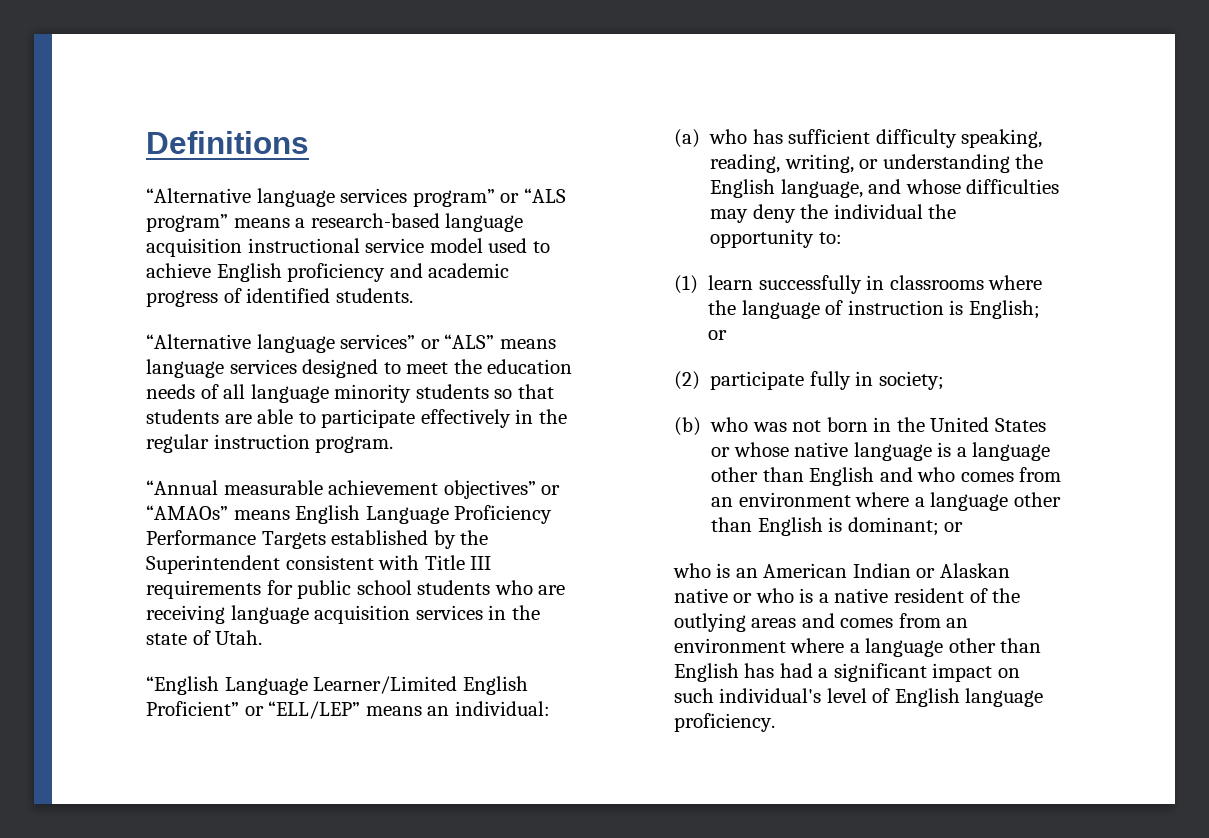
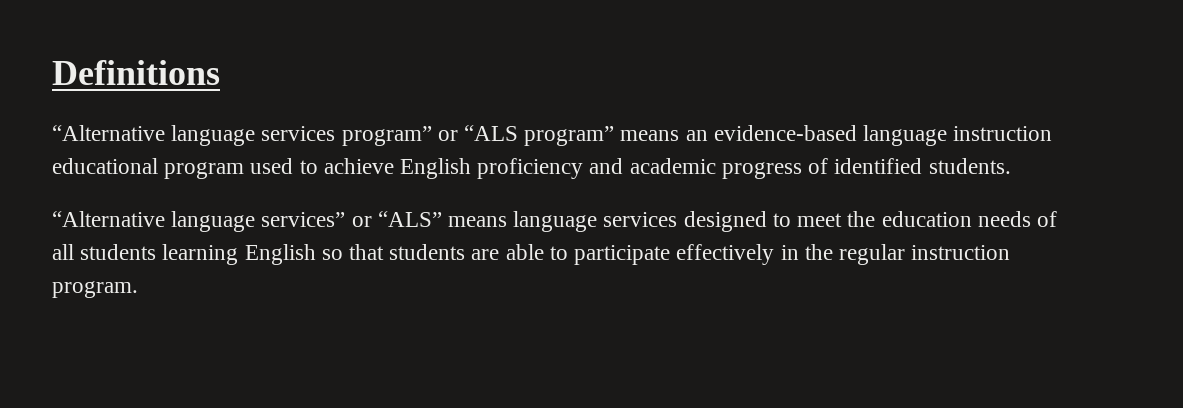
- “Alternative language services program” or “ALS program” means a research-based language acquisition instructional service model used to achieve English proficiency and academic progress of identified students.
+ “Alternative language services program” or “ALS program” means an evidence-based language instruction educational program used to achieve English proficiency and academic progress of identified students.
- “Alternative language services” or “ALS” means language services designed to meet the education needs of all language minority students so that students are able to participate effectively in the regular instruction program.
+ “Alternative language services” or “ALS” means language services designed to meet the education needs of all students learning English so that students are able to participate effectively in the regular instruction program.
- “Annual measurable achievement objectives” or “AMAOs” means English Language Proficiency Performance Targets established by the Superintendent consistent with Title III requirements for public school students who are receiving language acquisition services in the state of Utah.
- “English Language Learner/Limited English Proficient” or “ELL/LEP” means an individual:
- (a) who has sufficient difficulty speaking, reading, writing, or understanding the English language, and whose difficulties may deny the individual the opportunity to:
- (1) learn successfully in classrooms where the language of instruction is English; or
- (2) participate fully in society;
- (b) who was not born in the United States or whose native language is a language other than English and who comes from an environment where a language other than English is dominant; or
- who is an American Indian or Alaskan native or who is a native resident of the outlying areas and comes from an environment where a language other than English has had a significant impact on such individual's level of English language proficiency.

